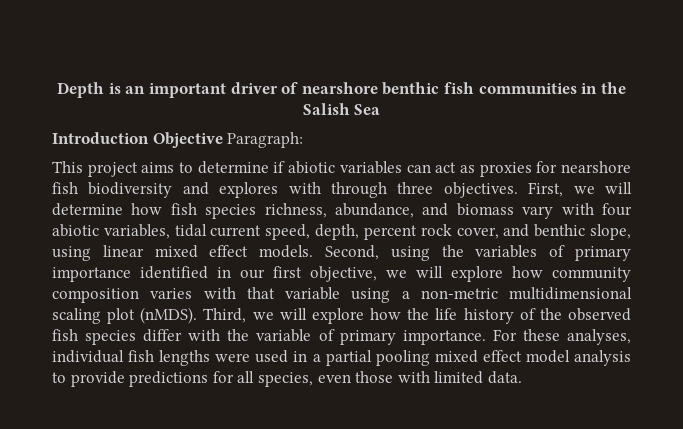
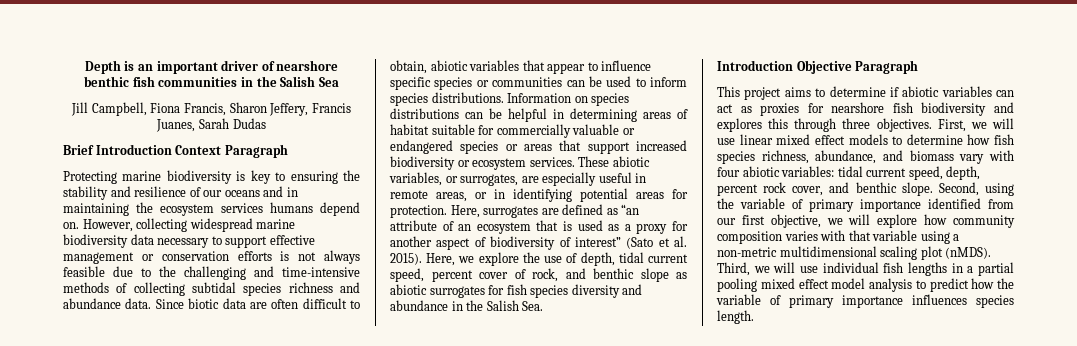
+ Jill Campbell, Fiona Francis, Sharon Jeffery, Francis Juanes, Sarah Dudas
+ Brief Introduction Context Paragraph
+ Protecting marine biodiversity is key to ensuring the stability and resilience of our oceans and in maintaining the ecosystem services humans depend on. However, collecting widespread marine biodiversity data necessary to support effective management or conservation efforts is not always feasible due to the challenging and time-intensive methods of collecting subtidal species richness and abundance data. Since biotic data are often difficult to obtain, abiotic variables that appear to influence specific species or communities can be used to inform species distributions. Information on species distributions can be helpful in determining areas of habitat suitable for commercially valuable or endangered species or areas that support increased biodiversity or ecosystem services. These abiotic variables, or surrogates, are especially useful in remote areas, or in identifying potential areas for protection. Here, surrogates are defined as “an attribute of an ecosystem that is used as a proxy for another aspect of biodiversity of interest” (Sato et al. 2015). Here, we explore the use of depth, tidal current speed, percent cover of rock, and benthic slope as abiotic surrogates for fish species diversity and abundance in the Salish Sea.
- Introduction Objective Paragraph:
+ Introduction Objective Paragraph
- This project aims to determine if abiotic variables can act as proxies for nearshore fish biodiversity and explores with through three objectives.
+ This project aims to determine if abiotic variables can act as proxies for nearshore fish biodiversity and explores this through three objectives.
- First, we will determine how fish species richness, abundance, and biomass vary with four abiotic variables, tidal current speed, depth, percent rock cover, and benthic slope, using linear mixed effect models.
+ First, we will use linear mixed effect models to determine how fish species richness, abundance, and biomass vary with four abiotic variables: tidal current speed, depth, percent rock cover, and benthic slope.
- Second, using the variables of primary importance identified in our first objective, we will explore how community composition varies with that variable using a non-metric multidimensional scaling plot (nMDS).
+ Second, using the variable of primary importance identified from our first objective, we will explore how community composition varies with that variable using a non-metric multidimensional scaling plot (nMDS).
- Third, we will explore how the life history of the observed fish species differ with the variable of primary importance. For these analyses, individual fish lengths were used in a partial pooling mixed effect model analysis to provide predictions for all species, even those with limited data.
+ Third, we will use individual fish lengths in a partial pooling mixed effect model analysis to predict how the variable of primary importance influences species length.

